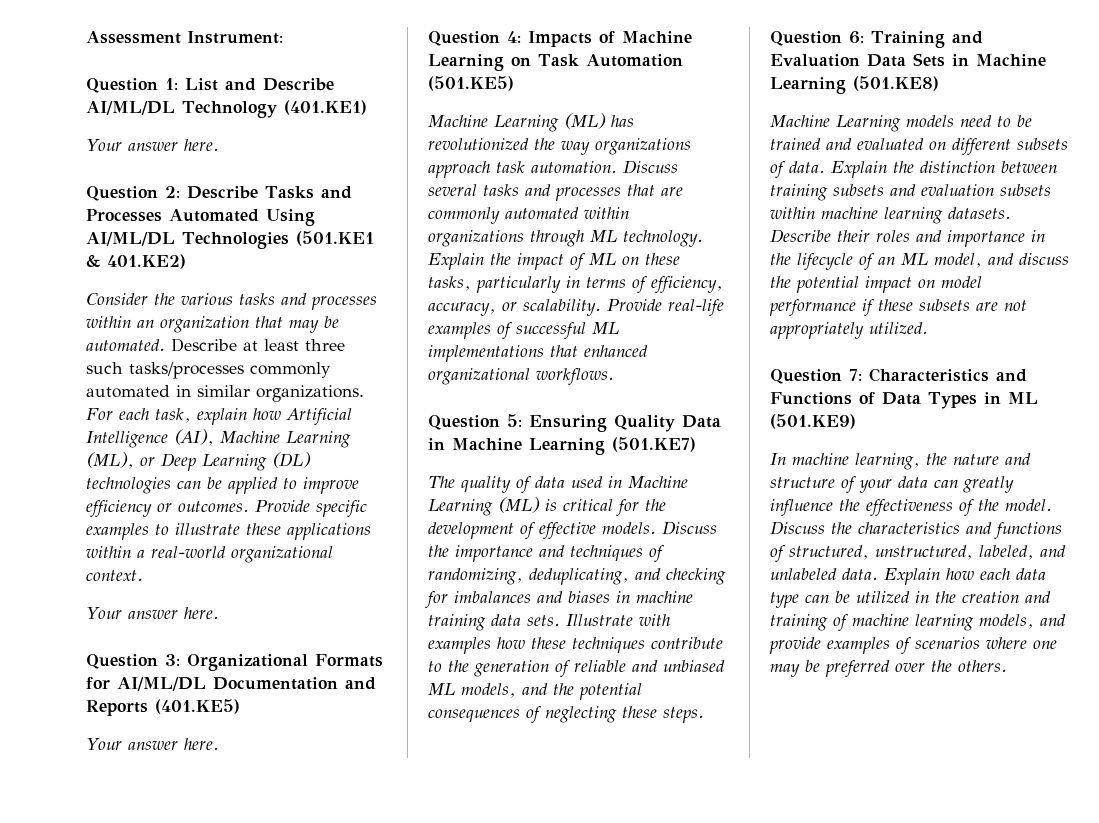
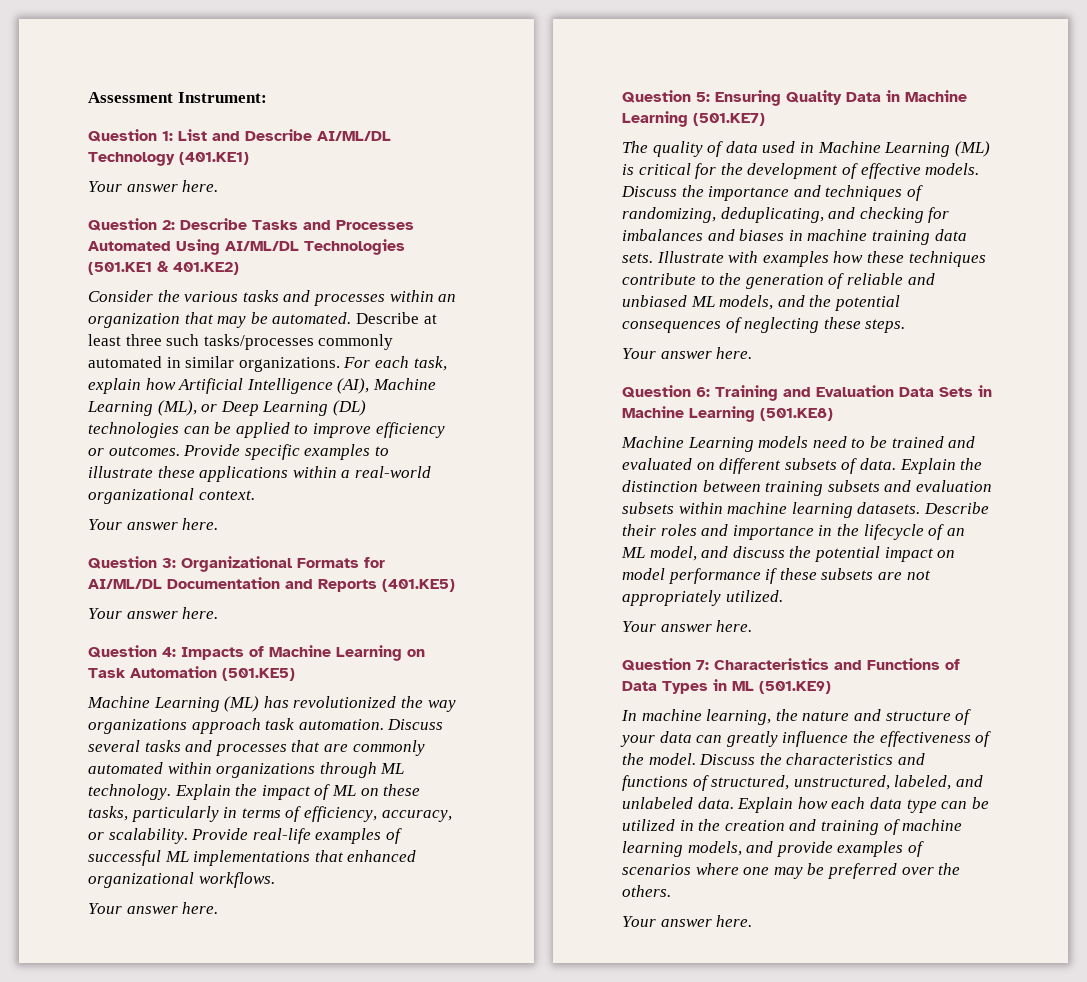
  Provide real-life examples of successful ML implementations that enhanced organizational workflows.
+ Your answer here.
  Illustrate with examples how these techniques contribute to the generation of reliable and unbiased ML models, and the potential consequences of neglecting these steps.
+ Your answer here.
  Describe their roles and importance in the lifecycle of an ML model, and discuss the potential impact on model performance if these subsets are not appropriately utilized.
+ Your answer here.
  Explain how each data type can be utilized in the creation and training of machine learning models, and provide examples of scenarios where one may be preferred over the others.
+ Your answer here.

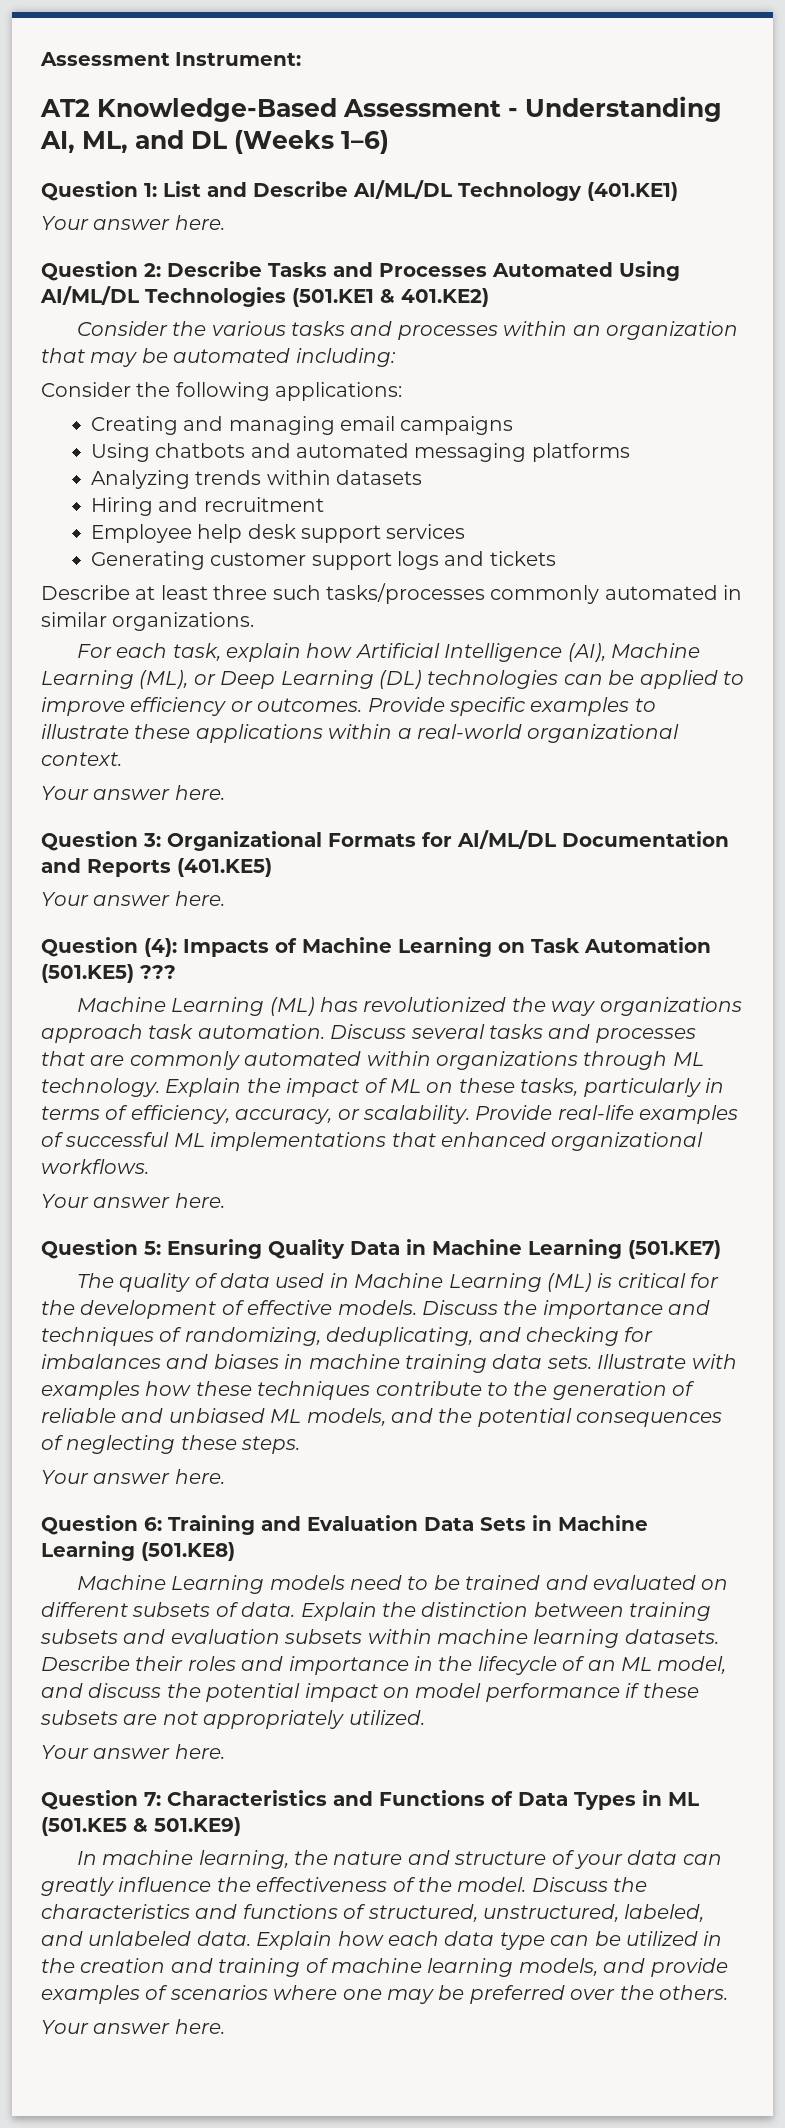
+ AT2 Knowledge-Based Assessment - Understanding AI, ML, and DL (Weeks 1–6)
- Consider the various tasks and processes within an organization that may be automated. Describe at least three such tasks/processes commonly automated in similar organizations. For each task, explain how Artificial Intelligence (AI), Machine Learning (ML), or Deep Learning (DL) technologies can be applied to improve efficiency or outcomes.
+ Consider the various tasks and processes within an organization that may be automated including:
+ Consider the following applications:
+ Creating and managing email campaigns
+ Using chatbots and automated messaging platforms
+ Analyzing trends within datasets
+ Hiring and recruitment
+ Employee help desk support services
+ Generating customer support logs and tickets
+ Describe at least three such tasks/processes commonly automated in similar organizations.
+ For each task, explain how Artificial Intelligence (AI), Machine Learning (ML), or Deep Learning (DL) technologies can be applied to improve efficiency or outcomes.
- Question 4: Impacts of Machine Learning on Task Automation (501.KE5)
+ Question (4): Impacts of Machine Learning on Task Automation (501.KE5) ???
- Question 7: Characteristics and Functions of Data Types in ML (501.KE9)
+ Question 7: Characteristics and Functions of Data Types in ML (501.KE5 & 501.KE9)

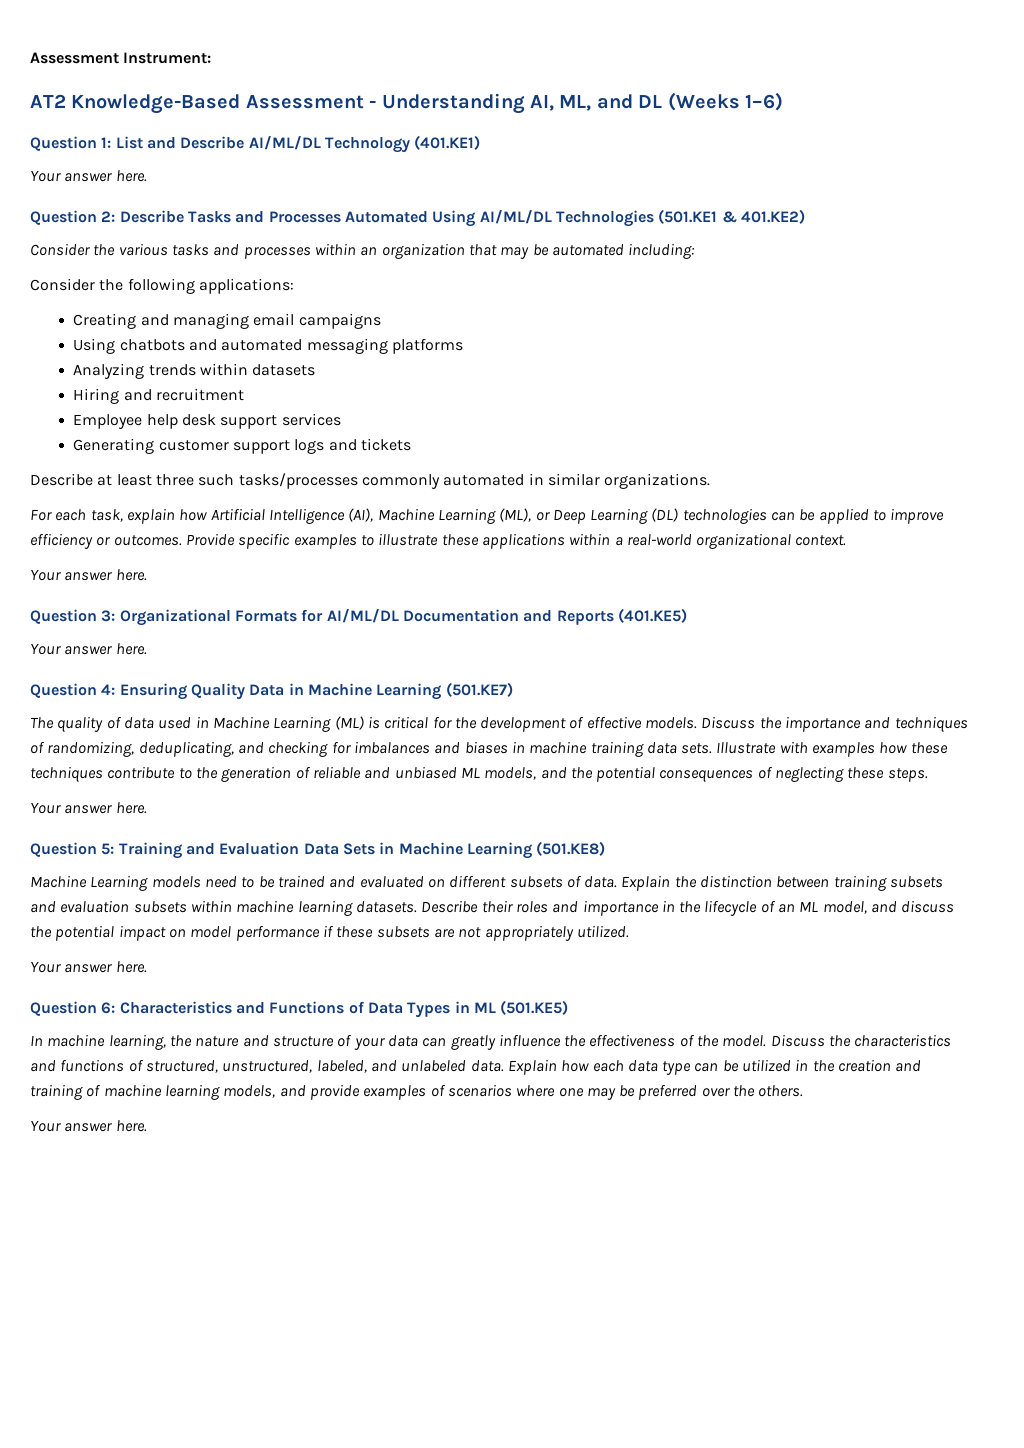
- Question (4): Impacts of Machine Learning on Task Automation (501.KE5) ???
- Machine Learning (ML) has revolutionized the way organizations approach task automation. Discuss several tasks and processes that are commonly automated within organizations through ML technology. Explain the impact of ML on these tasks, particularly in terms of efficiency, accuracy, or scalability. Provide real-life examples of successful ML implementations that enhanced organizational workflows.
- Your answer here.
- Question 5: Ensuring Quality Data in Machine Learning (501.KE7)
+ Question 4: Ensuring Quality Data in Machine Learning (501.KE7)
- Question 6: Training and Evaluation Data Sets in Machine Learning (501.KE8)
+ Question 5: Training and Evaluation Data Sets in Machine Learning (501.KE8)
- Question 7: Characteristics and Functions of Data Types in ML (501.KE5 & 501.KE9)
+ Question 6: Characteristics and Functions of Data Types in ML (501.KE5)

